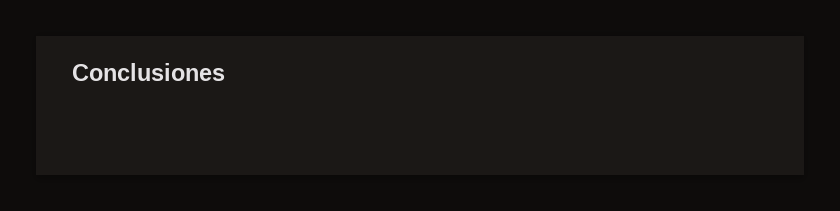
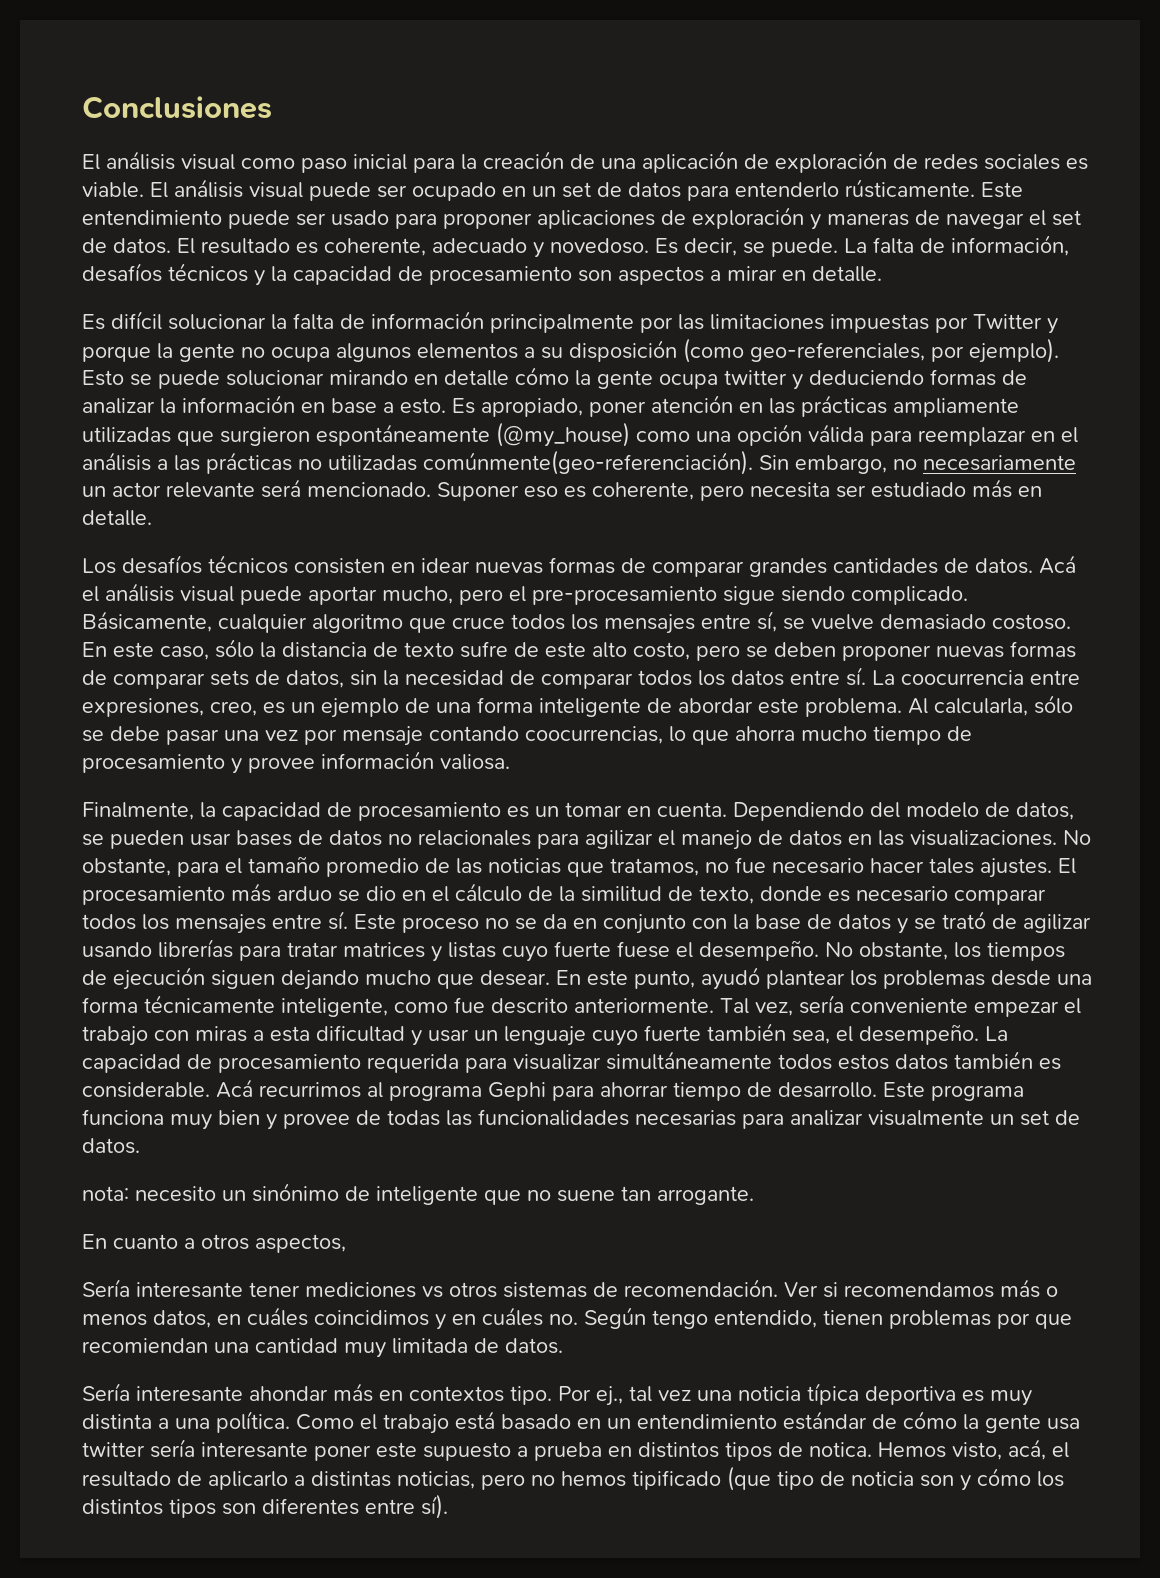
+ El análisis visual como paso inicial para la creación de una aplicación de exploración de redes sociales es viable. El análisis visual puede ser ocupado en un set de datos para entenderlo rústicamente. Este entendimiento puede ser usado para proponer aplicaciones de exploración y maneras de navegar el set de datos. El resultado es coherente, adecuado y novedoso. Es decir, se puede. La falta de información, desafíos técnicos y la capacidad de procesamiento son aspectos a mirar en detalle.
+ Es difícil solucionar la falta de información principalmente por las limitaciones impuestas por Twitter y porque la gente no ocupa algunos elementos a su disposición (como geo-referenciales, por ejemplo). Esto se puede solucionar mirando en detalle cómo la gente ocupa twitter y deduciendo formas de analizar la información en base a esto. Es apropiado, poner atención en las prácticas ampliamente utilizadas que surgieron espontáneamente (@my_house) como una opción válida para reemplazar en el análisis a las prácticas no utilizadas comúnmente(geo-referenciación). Sin embargo, no necesariamente un actor relevante será mencionado. Suponer eso es coherente, pero necesita ser estudiado más en detalle.
+ Los desafíos técnicos consisten en idear nuevas formas de comparar grandes cantidades de datos. Acá el análisis visual puede aportar mucho, pero el pre-procesamiento sigue siendo complicado. Básicamente, cualquier algoritmo que cruce todos los mensajes entre sí, se vuelve demasiado costoso. En este caso, sólo la distancia de texto sufre de este alto costo, pero se deben proponer nuevas formas de comparar sets de datos, sin la necesidad de comparar todos los datos entre sí. La coocurrencia entre expresiones, creo, es un ejemplo de una forma inteligente de abordar este problema. Al calcularla, sólo se debe pasar una vez por mensaje contando coocurrencias, lo que ahorra mucho tiempo de procesamiento y provee información valiosa.
+ Finalmente, la capacidad de procesamiento es un tomar en cuenta. Dependiendo del modelo de datos, se pueden usar bases de datos no relacionales para agilizar el manejo de datos en las visualizaciones. No obstante, para el tamaño promedio de las noticias que tratamos, no fue necesario hacer tales ajustes. El procesamiento más arduo se dio en el cálculo de la similitud de texto, donde es necesario comparar todos los mensajes entre sí. Este proceso no se da en conjunto con la base de datos y se trató de agilizar usando librerías para tratar matrices y listas cuyo fuerte fuese el desempeño. No obstante, los tiempos de ejecución siguen dejando mucho que desear. En este punto, ayudó plantear los problemas desde una forma técnicamente inteligente, como fue descrito anteriormente. Tal vez, sería conveniente empezar el trabajo con miras a esta dificultad y usar un lenguaje cuyo fuerte también sea, el desempeño. La capacidad de procesamiento requerida para visualizar simultáneamente todos estos datos también es considerable. Acá recurrimos al programa Gephi para ahorrar tiempo de desarrollo. Este programa funciona muy bien y provee de todas las funcionalidades necesarias para analizar visualmente un set de datos.
+ nota: necesito un sinónimo de inteligente que no suene tan arrogante.
+ En cuanto a otros aspectos,
+ Sería interesante tener mediciones vs otros sistemas de recomendación. Ver si recomendamos más o menos datos, en cuáles coincidimos y en cuáles no. Según tengo entendido, tienen problemas por que recomiendan una cantidad muy limitada de datos.
+ Sería interesante ahondar más en contextos tipo. Por ej., tal vez una noticia típica deportiva es muy distinta a una política. Como el trabajo está basado en un entendimiento estándar de cómo la gente usa twitter sería interesante poner este supuesto a prueba en distintos tipos de notica. Hemos visto, acá, el resultado de aplicarlo a distintas noticias, pero no hemos tipificado (que tipo de noticia son y cómo los distintos tipos son diferentes entre sí).

